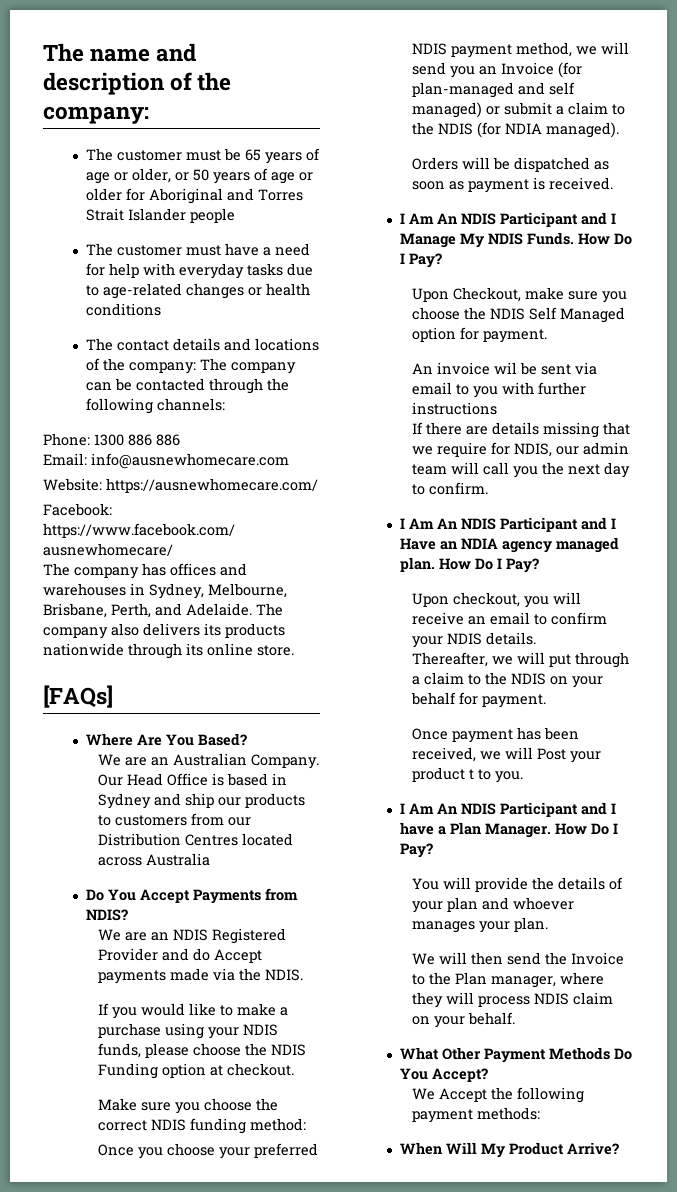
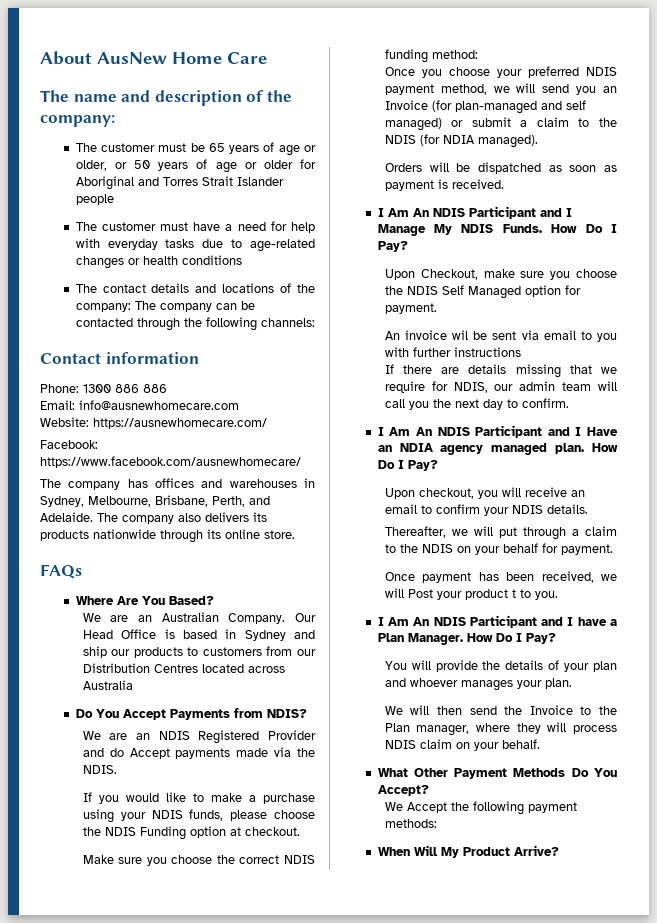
+ About AusNew Home Care
+ Contact information
- [FAQs]
+ FAQs

